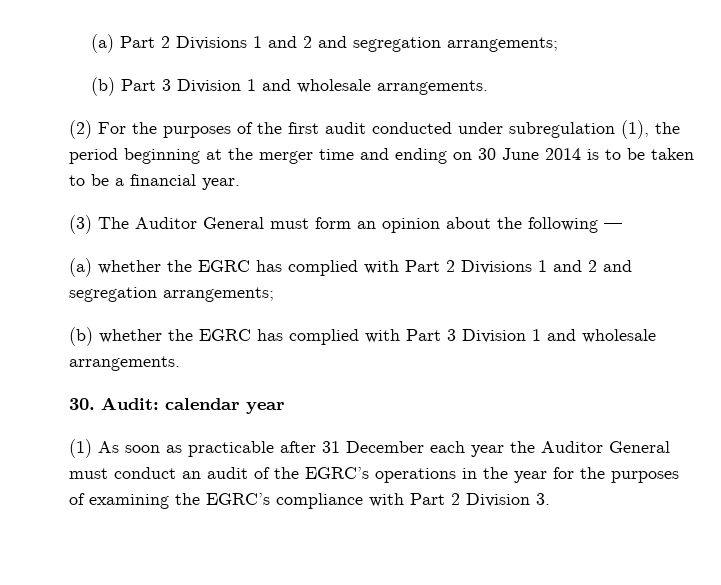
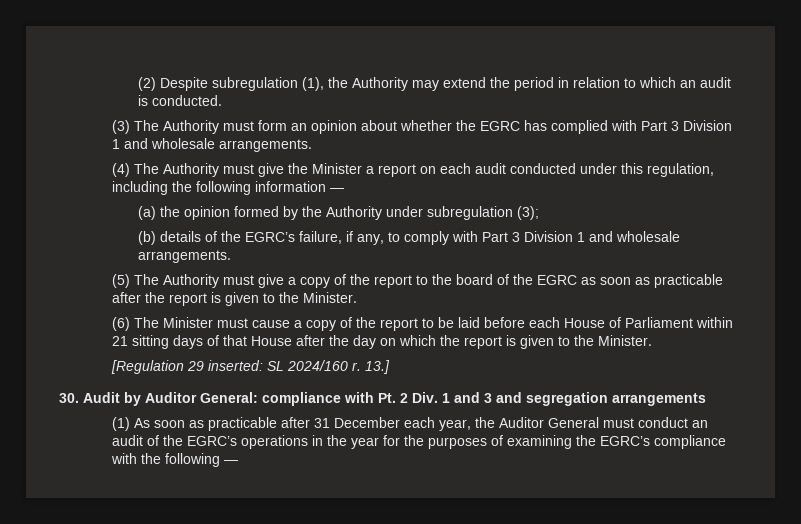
- (a) Part 2 Divisions 1 and 2 and segregation arrangements;
- (b) Part 3 Division 1 and wholesale arrangements.
- (2) For the purposes of the first audit conducted under subregulation (1), the period beginning at the merger time and ending on 30 June 2014 is to be taken to be a financial year.
+ (2) Despite subregulation (1), the Authority may extend the period in relation to which an audit is conducted.
- (3) The Auditor General must form an opinion about the following —
- (a) whether the EGRC has complied with Part 2 Divisions 1 and 2 and segregation arrangements;
- (b) whether the EGRC has complied with Part 3 Division 1 and wholesale arrangements.
+ (3) The Authority must form an opinion about whether the EGRC has complied with Part 3 Division 1 and wholesale arrangements.
- 30. Audit: calendar year
+ (4) The Authority must give the Minister a report on each audit conducted under this regulation, including the following information —
+ (a) the opinion formed by the Authority under subregulation (3);
+ (b) details of the EGRC’s failure, if any, to comply with Part 3 Division 1 and wholesale arrangements.
+ (5) The Authority must give a copy of the report to the board of the EGRC as soon as practicable after the report is given to the Minister.
+ (6) The Minister must cause a copy of the report to be laid before each House of Parliament within 21 sitting days of that House after the day on which the report is given to the Minister.
+ [Regulation 29 inserted: SL 2024/160 r. 13.]
+ 30. Audit by Auditor General: compliance with Pt. 2 Div. 1 and 3 and segregation arrangements
- (1) As soon as practicable after 31 December each year the Auditor General must conduct an audit of the EGRC’s operations in the year for the purposes of examining the EGRC’s compliance with Part 2 Division 3.
+ (1) As soon as practicable after 31 December each year, the Auditor General must conduct an audit of the EGRC’s operations in the year for the purposes of examining the EGRC’s compliance with the following —

